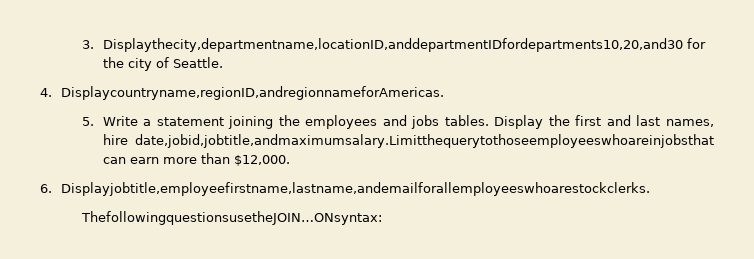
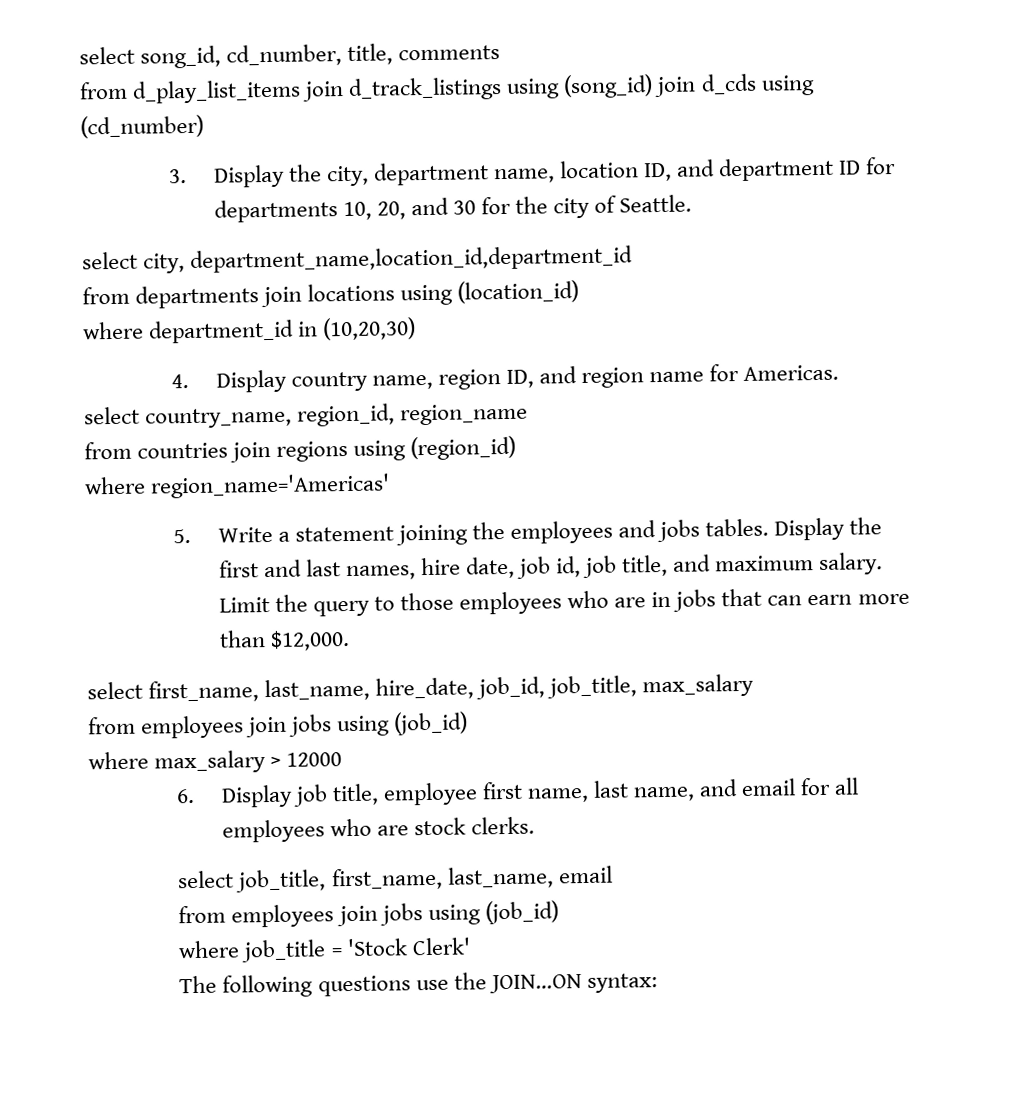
- 3. Displaythecity,departmentname,locationID,anddepartmentIDfordepartments10,20,and30 for the city of Seattle.
+ select song_id, cd_number, title, comments
+ from d_play_list_items join d_track_listings using (song_id) join d_cds using (cd_number)
+ 3. Display the city, department name, location ID, and department ID for departments 10, 20, and 30 for the city of Seattle.
- 4. Displaycountryname,regionID,andregionnameforAmericas.
+ select city, department_name,location_id,department_id
+ from departments join locations using (location_id)
+ where department_id in (10,20,30)
+ 4. Display country name, region ID, and region name for Americas.
+ select country_name, region_id, region_name
+ from countries join regions using (region_id)
+ where region_name='Americas'
- Display the first and last names, hire date,jobid,jobtitle,andmaximumsalary.Limitthequerytothoseemployeeswhoareinjobsthat can earn more than $12,000.
+ Display the first and last names, hire date, job id, job title, and maximum salary. Limit the query to those employees who are in jobs that can earn more than $12,000.
- 6. Displayjobtitle,employeefirstname,lastname,andemailforallemployeeswhoarestockclerks.
- ThefollowingquestionsusetheJOIN…ONsyntax:
+ select first_name, last_name, hire_date, job_id, job_title, max_salary
+ from employees join jobs using (job_id)
+ where max_salary > 12000
+ 6. Display job title, employee first name, last name, and email for all employees who are stock clerks.
+ select job_title, first_name, last_name, email
+ from employees join jobs using (job_id)
+ where job_title = 'Stock Clerk'
+ The following questions use the JOIN…ON syntax:

